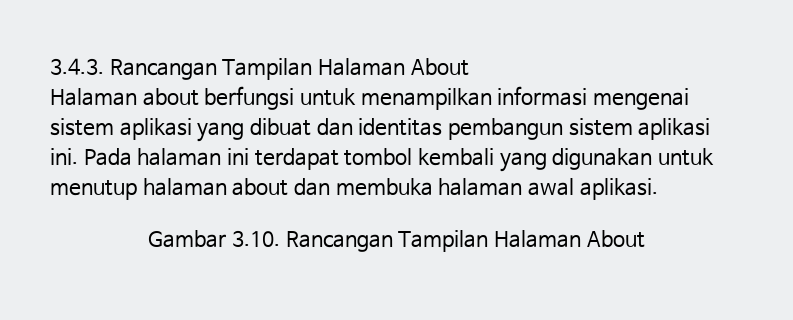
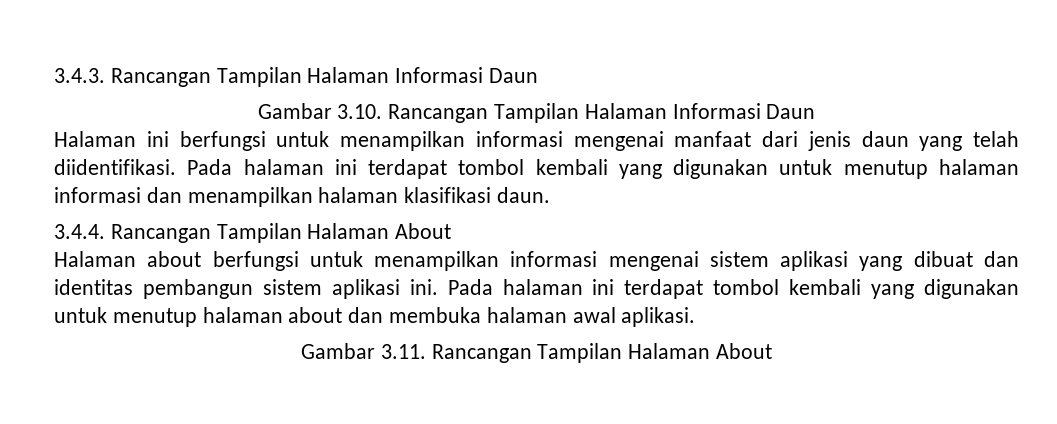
- 3.4.3. Rancangan Tampilan Halaman About
+ 3.4.3. Rancangan Tampilan Halaman Informasi Daun
+ Gambar 3.10. Rancangan Tampilan Halaman Informasi Daun
+ Halaman ini berfungsi untuk menampilkan informasi mengenai manfaat dari jenis daun yang telah diidentifikasi. Pada halaman ini terdapat tombol kembali yang digunakan untuk menutup halaman informasi dan menampilkan halaman klasifikasi daun.
+ 3.4.4. Rancangan Tampilan Halaman About
- Gambar 3.10. Rancangan Tampilan Halaman About
+ Gambar 3.11. Rancangan Tampilan Halaman About

